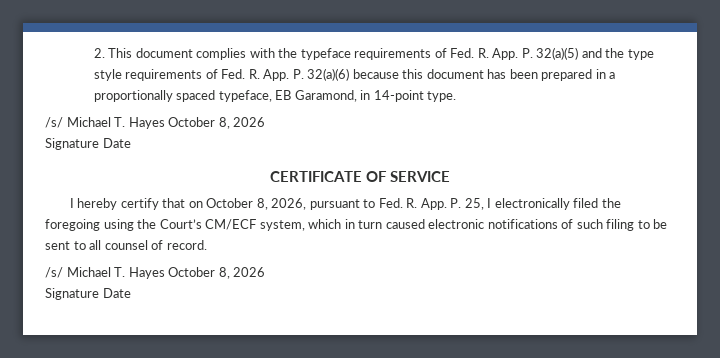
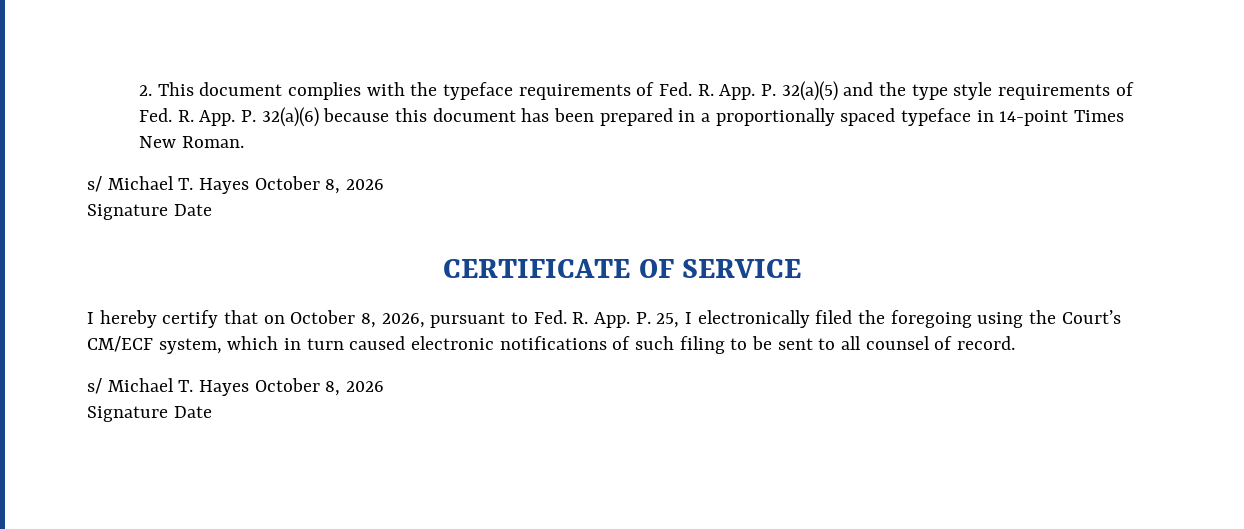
- 2. This document complies with the typeface requirements of Fed. R. App. P. 32(a)(5) and the type style requirements of Fed. R. App. P. 32(a)(6) because this document has been prepared in a proportionally spaced typeface, EB Garamond, in 14-point type.
- /s/ Michael T. Hayes October 8, 2026
+ 2. This document complies with the typeface requirements of Fed. R. App. P. 32(a)(5) and the type style requirements of Fed. R. App. P. 32(a)(6) because this document has been prepared in a proportionally spaced typeface in 14-point Times New Roman.
+ s/ Michael T. Hayes October 8, 2026
  I hereby certify that on October 8, 2026, pursuant to Fed. R. App. P. 25, I electronically filed the foregoing using the Court’s CM/ECF system, which in turn caused electronic notifications of such filing to be sent to all counsel of record.
- /s/ Michael T. Hayes October 8, 2026
+ s/ Michael T. Hayes October 8, 2026

